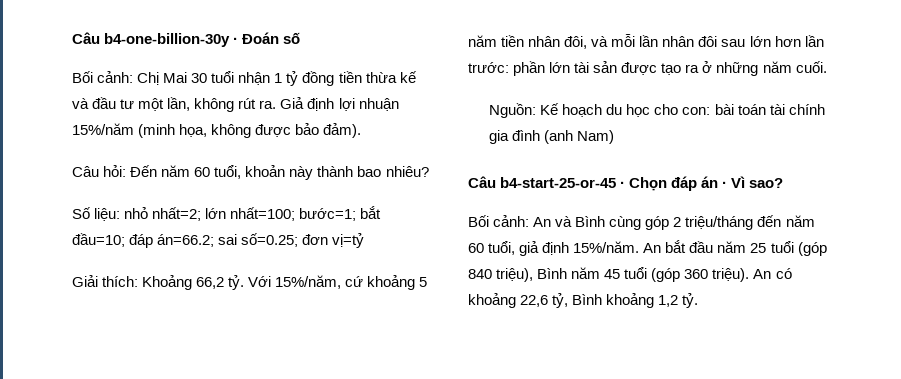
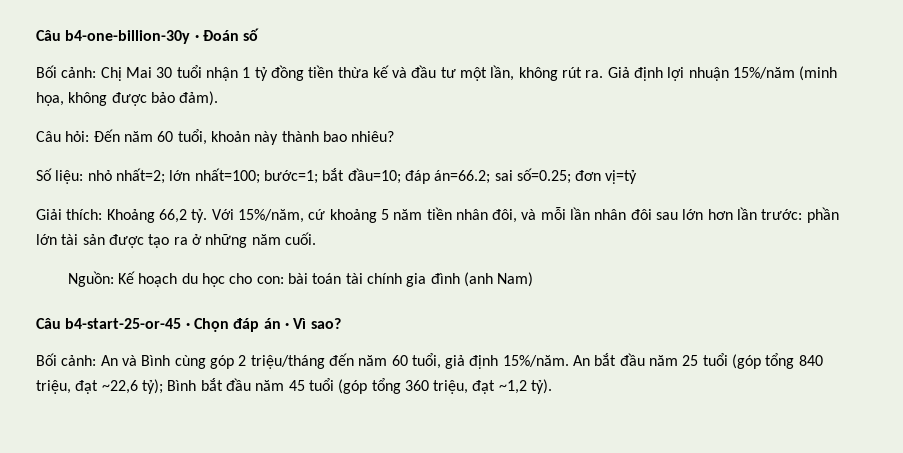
- An bắt đầu năm 25 tuổi (góp 840 triệu), Bình năm 45 tuổi (góp 360 triệu). An có khoảng 22,6 tỷ, Bình khoảng 1,2 tỷ.
+ An bắt đầu năm 25 tuổi (góp tổng 840 triệu, đạt ~22,6 tỷ); Bình bắt đầu năm 45 tuổi (góp tổng 360 triệu, đạt ~1,2 tỷ).

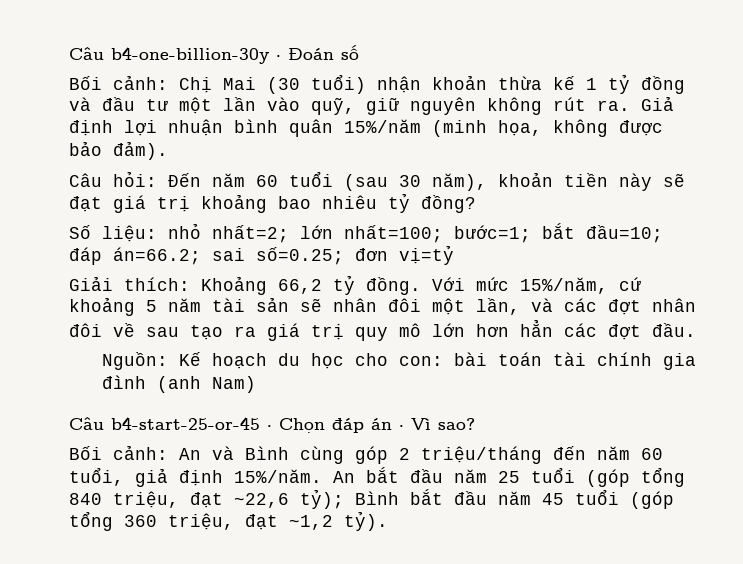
- Bối cảnh: Chị Mai 30 tuổi nhận 1 tỷ đồng tiền thừa kế và đầu tư một lần, không rút ra.
+ Bối cảnh: Chị Mai (30 tuổi) nhận khoản thừa kế 1 tỷ đồng và đầu tư một lần vào quỹ, giữ nguyên không rút ra.
- Giả định lợi nhuận 15%/năm (minh họa, không được bảo đảm).
+ Giả định lợi nhuận bình quân 15%/năm (minh họa, không được bảo đảm).
- Câu hỏi: Đến năm 60 tuổi, khoản này thành bao nhiêu?
+ Câu hỏi: Đến năm 60 tuổi (sau 30 năm), khoản tiền này sẽ đạt giá trị khoảng bao nhiêu tỷ đồng?
- Giải thích: Khoảng 66,2 tỷ. Với 15%/năm, cứ khoảng 5 năm tiền nhân đôi, và mỗi lần nhân đôi sau lớn hơn lần trước: phần lớn tài sản được tạo ra ở những năm cuối.
+ Giải thích: Khoảng 66,2 tỷ đồng. Với mức 15%/năm, cứ khoảng 5 năm tài sản sẽ nhân đôi một lần, và các đợt nhân đôi về sau tạo ra giá trị quy mô lớn hơn hẳn các đợt đầu.

